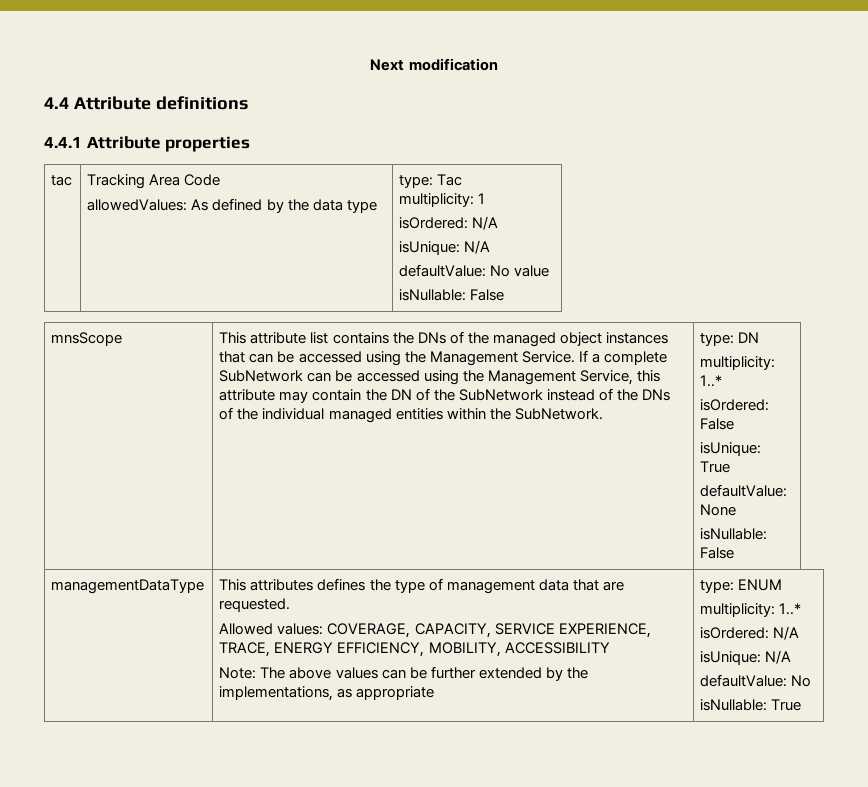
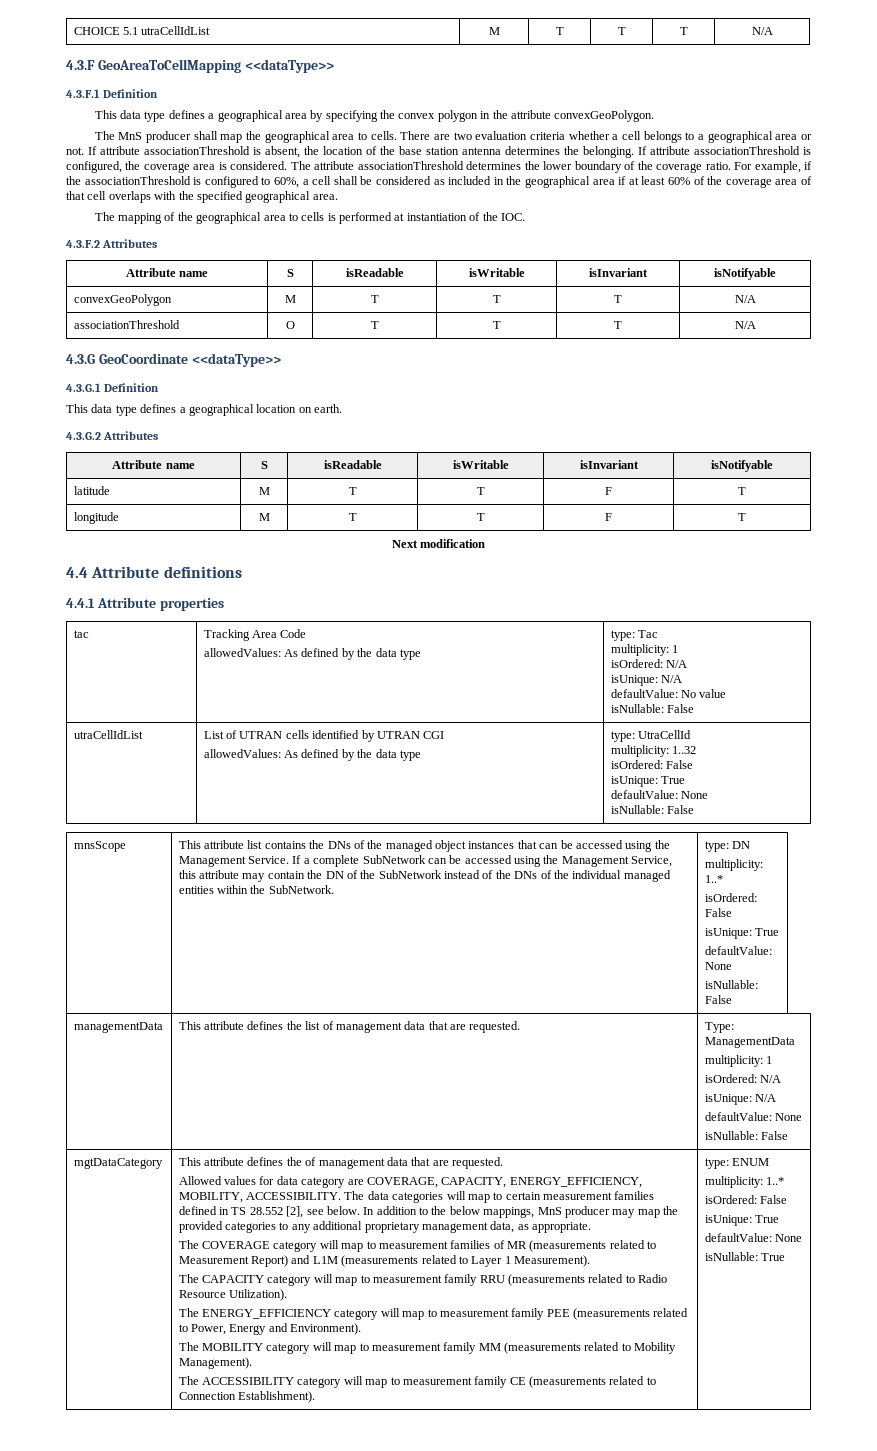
+ CHOICE 5.1 utraCellIdList | M | T | T | T | N/A
+ 4.3.F GeoAreaToCellMapping <<dataType>>
+ 4.3.F.1 Definition
+ This data type defines a geographical area by specifying the convex polygon in the attribute convexGeoPolygon.
+ The MnS producer shall map the geographical area to cells. There are two evaluation criteria whether a cell belongs to a geographical area or not. If attribute associationThreshold is absent, the location of the base station antenna determines the belonging. If attribute associationThreshold is configured, the coverage area is considered. The attribute associationThreshold determines the lower boundary of the coverage ratio. For example, if the associationThreshold is configured to 60%, a cell shall be considered as included in the geographical area if at least 60% of the coverage area of that cell overlaps with the specified geographical area.
+ The mapping of the geographical area to cells is performed at instantiation of the IOC.
+ 4.3.F.2 Attributes
+ Attribute name | S | isReadable | isWritable | isInvariant | isNotifyable
+ convexGeoPolygon | M | T | T | T | N/A
+ associationThreshold | O | T | T | T | N/A
+ 4.3.G GeoCoordinate <<dataType>>
+ 4.3.G.1 Definition
+ This data type defines a geographical location on earth.
+ 4.3.G.2 Attributes
+ Attribute name | S | isReadable | isWritable | isInvariant | isNotifyable
+ latitude | M | T | T | F | T
+ longitude | M | T | T | F | T
+ utraCellIdList | List of UTRAN cells identified by UTRAN CGI
+ allowedValues: As defined by the data type | type: UtraCellId
+ multiplicity: 1..32
+ isOrdered: False
+ isUnique: True
+ defaultValue: None
+ isNullable: False
- managementDataType | This attributes defines the type of management data that are requested.
+ managementData | This attribute defines the list of management data that are requested. | Type: ManagementData
+ multiplicity: 1
+ isOrdered: N/A
+ isUnique: N/A
+ defaultValue: None
+ isNullable: False
+ mgtDataCategory | This attribute defines the of management data that are requested.
- Allowed values: COVERAGE, CAPACITY, SERVICE EXPERIENCE, TRACE, ENERGY EFFICIENCY, MOBILITY, ACCESSIBILITY
- Note: The above values can be further extended by the implementations, as appropriate
+ Allowed values for data category are COVERAGE, CAPACITY, ENERGY_EFFICIENCY, MOBILITY, ACCESSIBILITY. The data categories will map to certain measurement families defined in TS 28.552 [2], see below. In addition to the below mappings, MnS producer may map the provided categories to any additional proprietary management data, as appropriate.
+ The COVERAGE category will map to measurement families of MR (measurements related to Measurement Report) and L1M (measurements related to Layer 1 Measurement).
+ The CAPACITY category will map to measurement family RRU (measurements related to Radio Resource Utilization).
+ The ENERGY_EFFICIENCY category will map to measurement family PEE (measurements related to Power, Energy and Environment).
+ The MOBILITY category will map to measurement family MM (measurements related to Mobility Management).
+ The ACCESSIBILITY category will map to measurement family CE (measurements related to Connection Establishment).
  type: ENUM
  multiplicity: 1..*
- isOrdered: N/A
- isUnique: N/A
- defaultValue: No
+ isOrdered: False
+ isUnique: True
+ defaultValue: None

